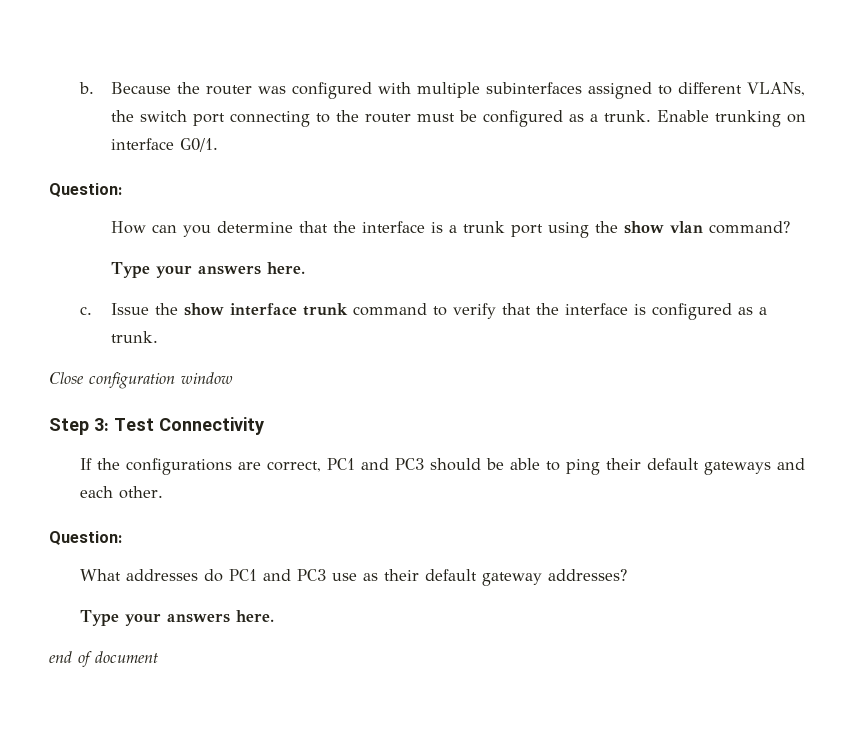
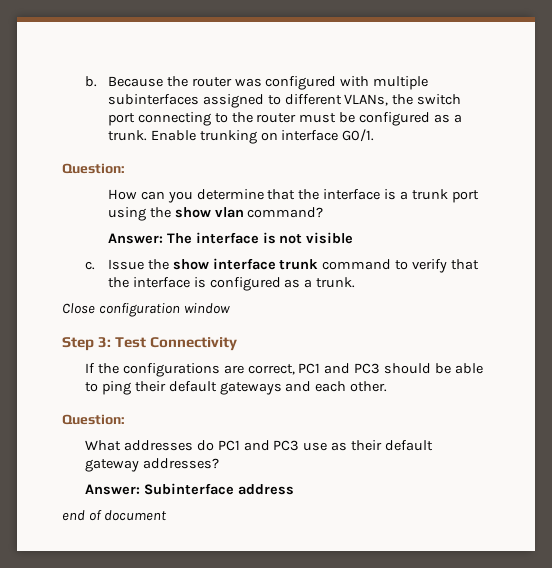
  How can you determine that the interface is a trunk port using the show vlan command?
- Type your answers here.
+ Answer: The interface is not visible
  What addresses do PC1 and PC3 use as their default gateway addresses?
- Type your answers here.
+ Answer: Subinterface address

